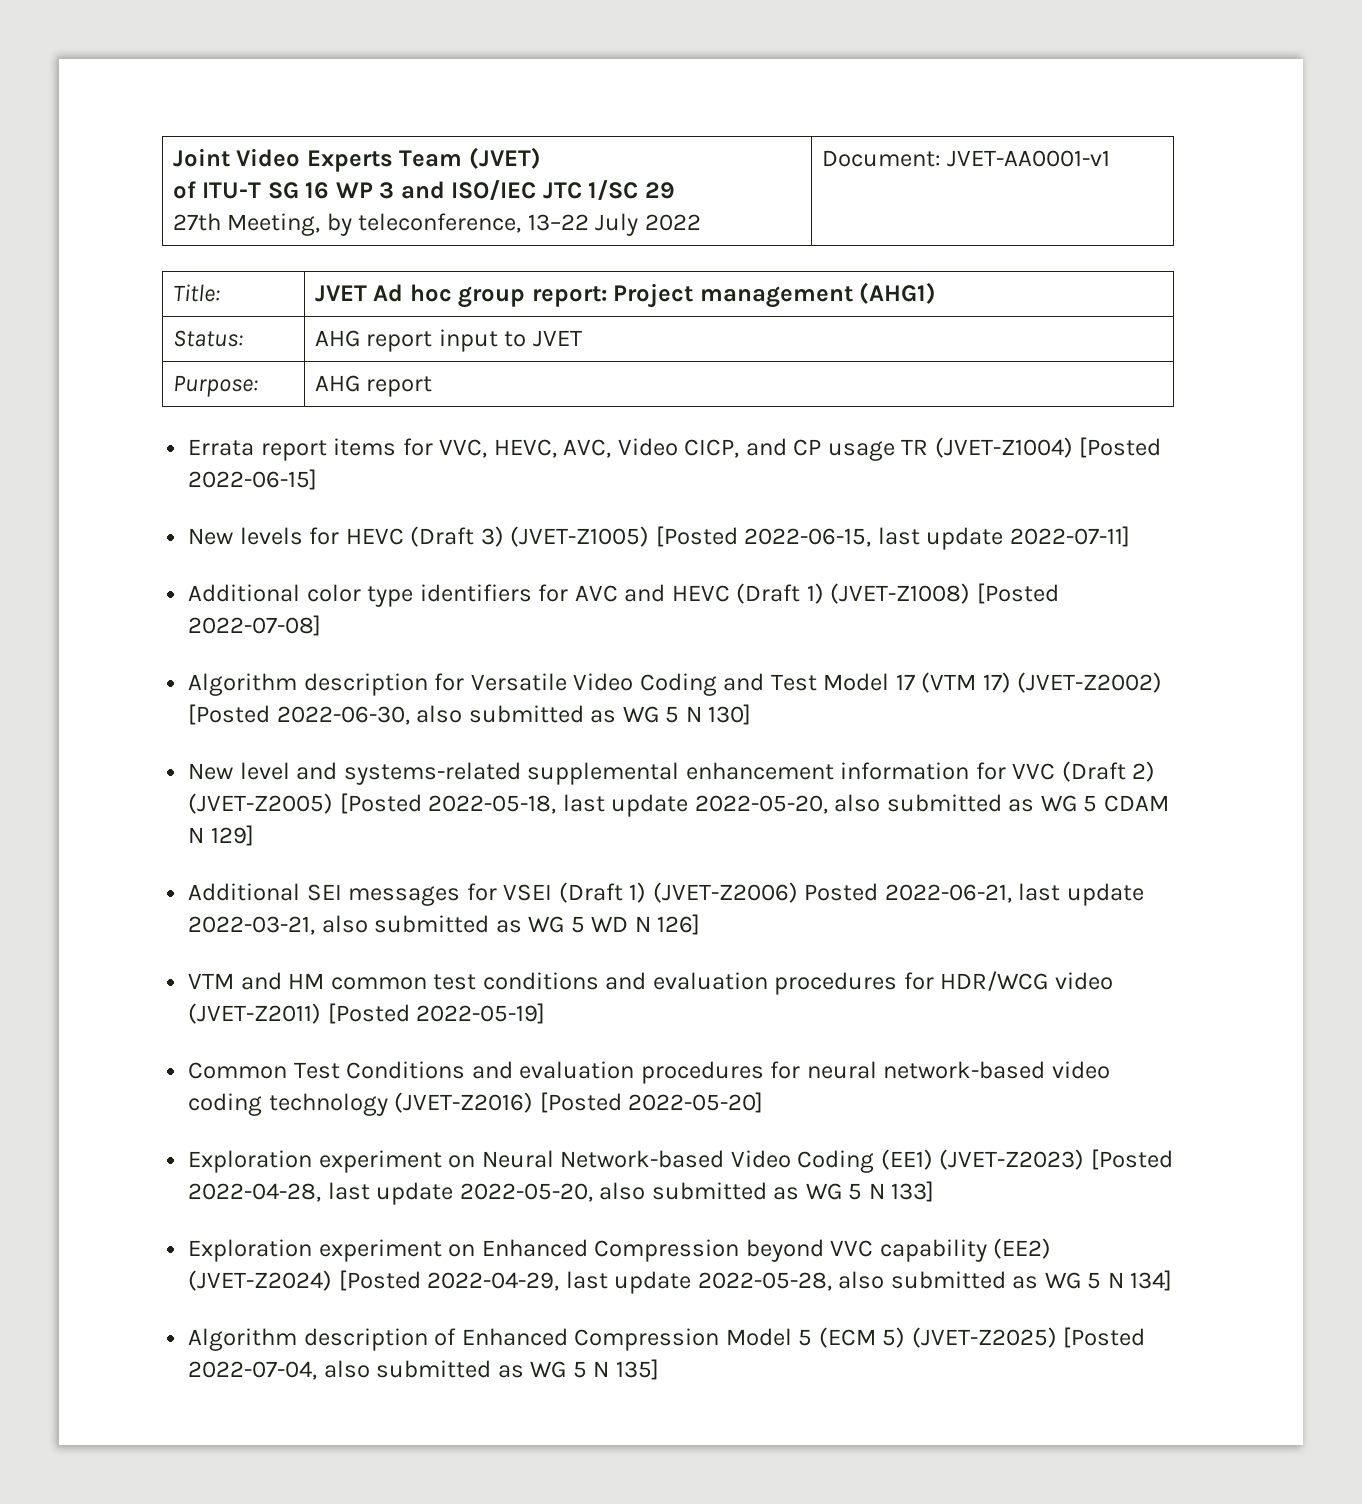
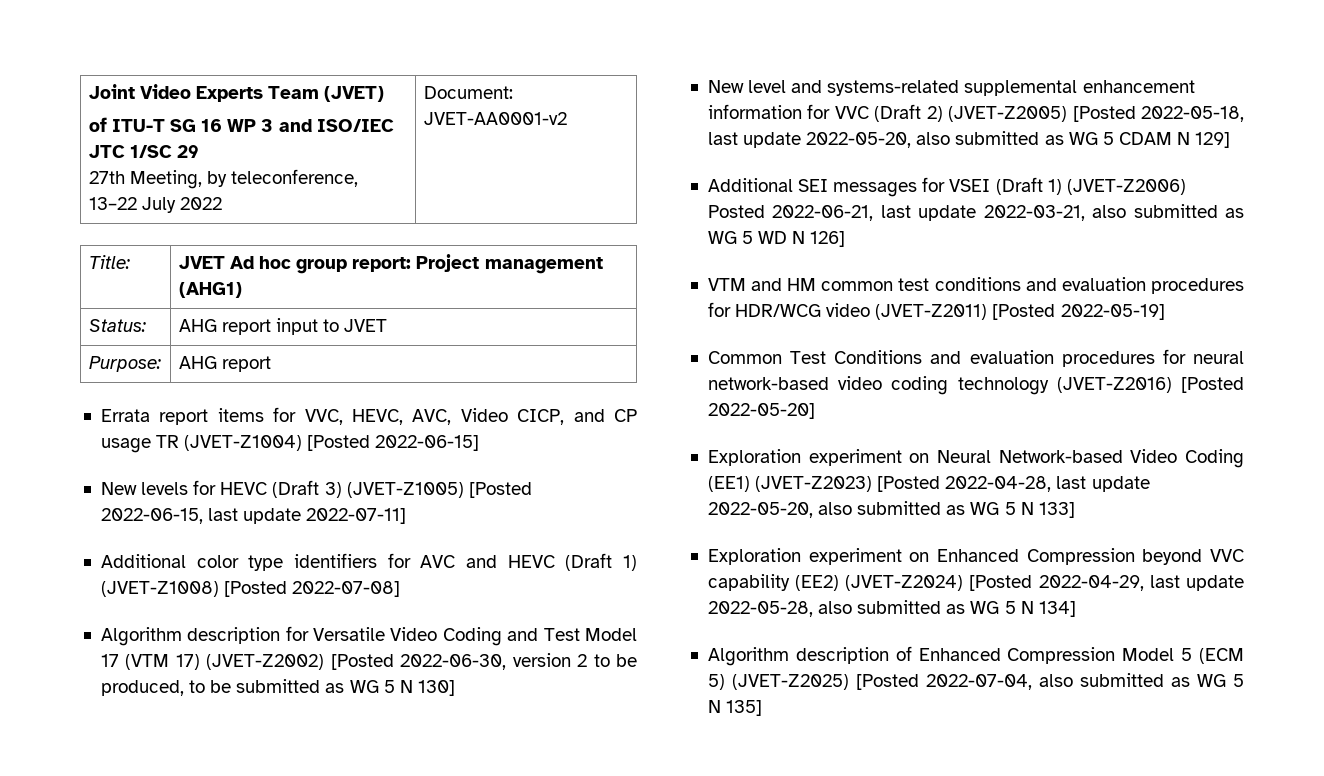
  Joint Video Experts Team (JVET)
  of ITU-T SG 16 WP 3 and ISO/IEC JTC 1/SC 29
- 27th Meeting, by teleconference, 13–22 July 2022 | Document: JVET-AA0001-v1
+ 27th Meeting, by teleconference, 13–22 July 2022 | Document: JVET-AA0001-v2
- Algorithm description for Versatile Video Coding and Test Model 17 (VTM 17) (JVET-Z2002) [Posted 2022-06-30, also submitted as WG 5 N 130]
+ Algorithm description for Versatile Video Coding and Test Model 17 (VTM 17) (JVET-Z2002) [Posted 2022-06-30, version 2 to be produced, to be submitted as WG 5 N 130]

